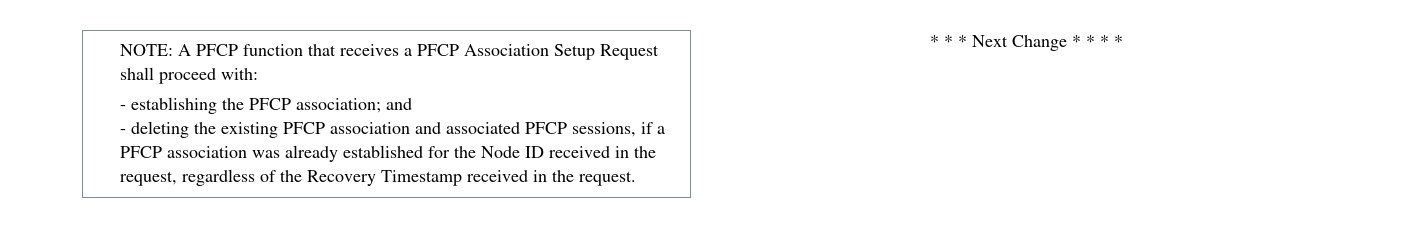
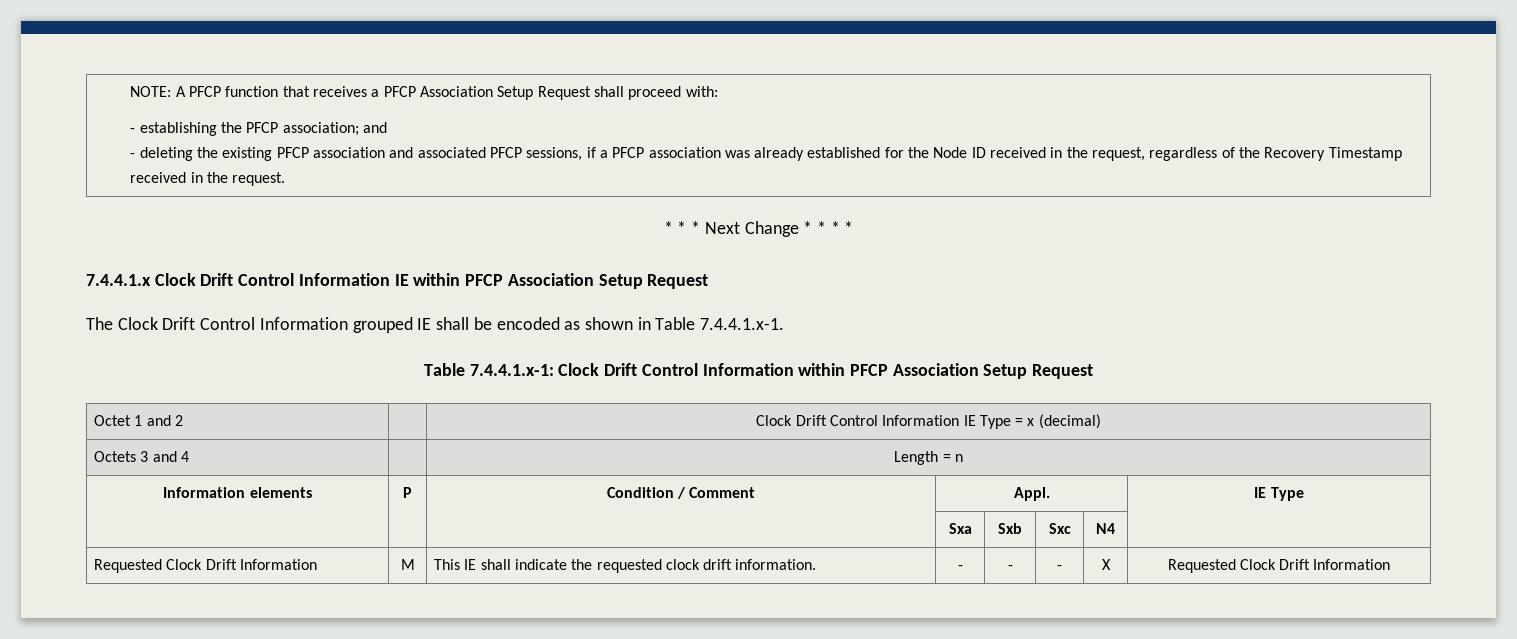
+ 7.4.4.1.x Clock Drift Control Information IE within PFCP Association Setup Request
+ The Clock Drift Control Information grouped IE shall be encoded as shown in Table 7.4.4.1.x-1.
+ Table 7.4.4.1.x-1: Clock Drift Control Information within PFCP Association Setup Request
+ Octet 1 and 2 | | Clock Drift Control Information IE Type = x (decimal)
+ Octets 3 and 4 | | Length = n
+ Information elements | P | Condition / Comment | Appl. | IE Type
+ | | | Sxa | Sxb | Sxc | N4 |
+ Requested Clock Drift Information | M | This IE shall indicate the requested clock drift information. | - | - | - | X | Requested Clock Drift Information

